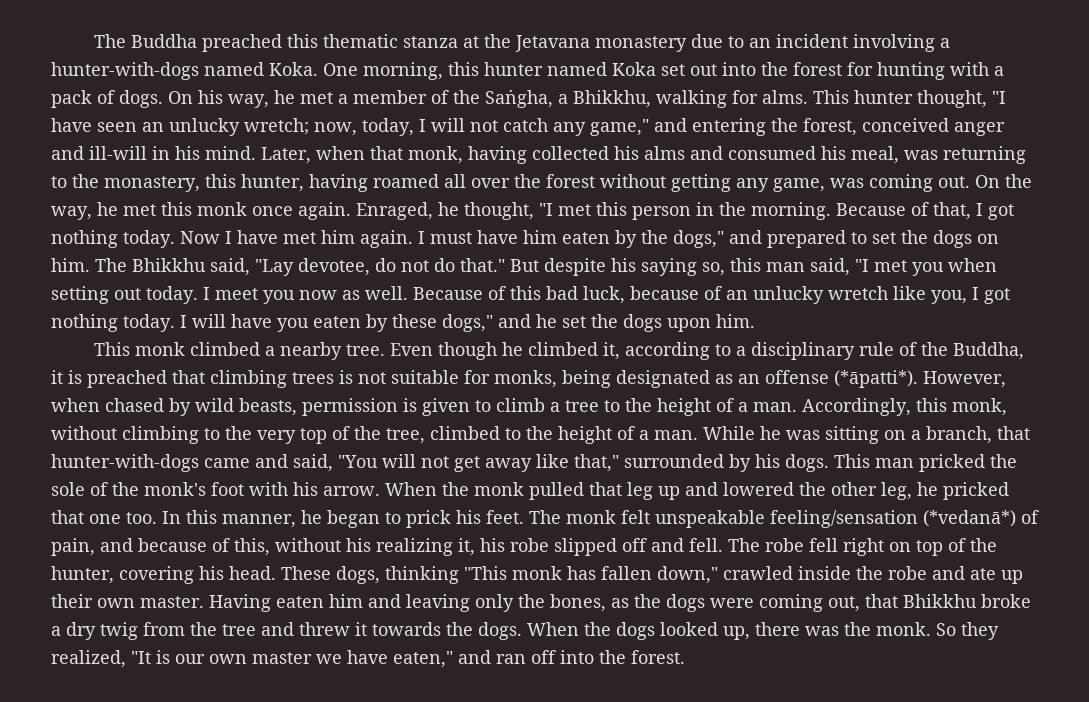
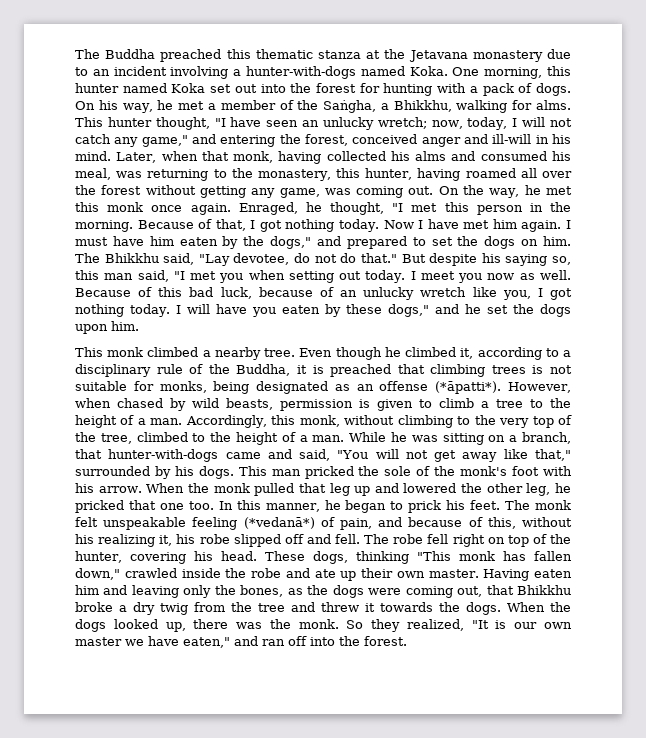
- The monk felt unspeakable feeling/sensation (*vedanā*) of pain, and because of this, without his realizing it, his robe slipped off and fell.
+ The monk felt unspeakable feeling (*vedanā*) of pain, and because of this, without his realizing it, his robe slipped off and fell.

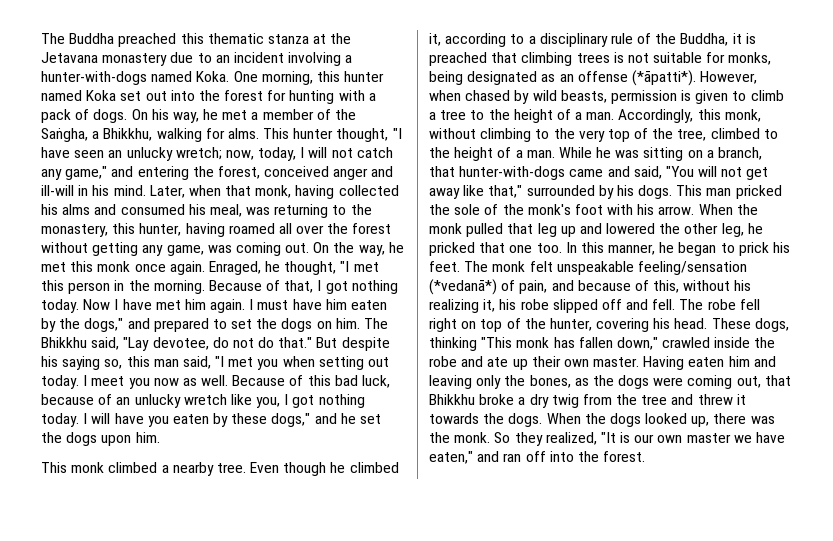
- The monk felt unspeakable feeling (*vedanā*) of pain, and because of this, without his realizing it, his robe slipped off and fell.
+ The monk felt unspeakable feeling/sensation (*vedanā*) of pain, and because of this, without his realizing it, his robe slipped off and fell.

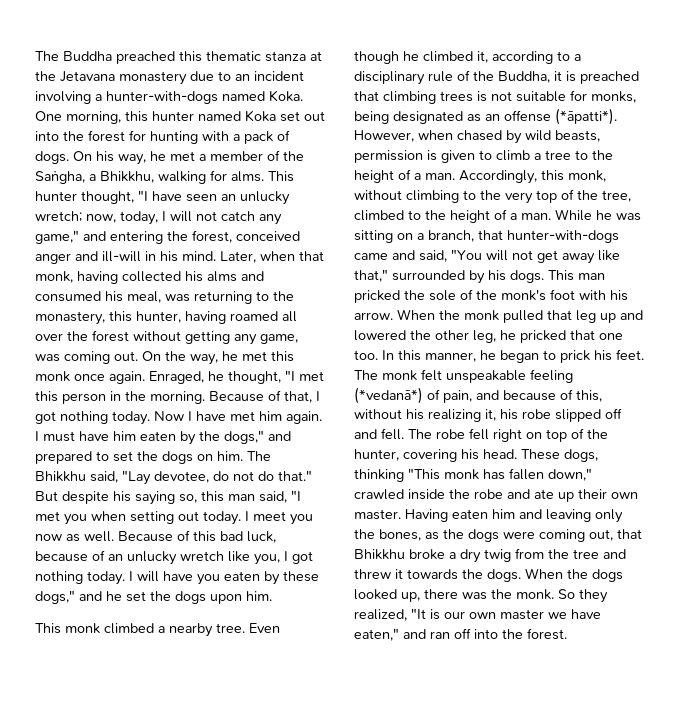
- The monk felt unspeakable feeling/sensation (*vedanā*) of pain, and because of this, without his realizing it, his robe slipped off and fell.
+ The monk felt unspeakable feeling (*vedanā*) of pain, and because of this, without his realizing it, his robe slipped off and fell.

